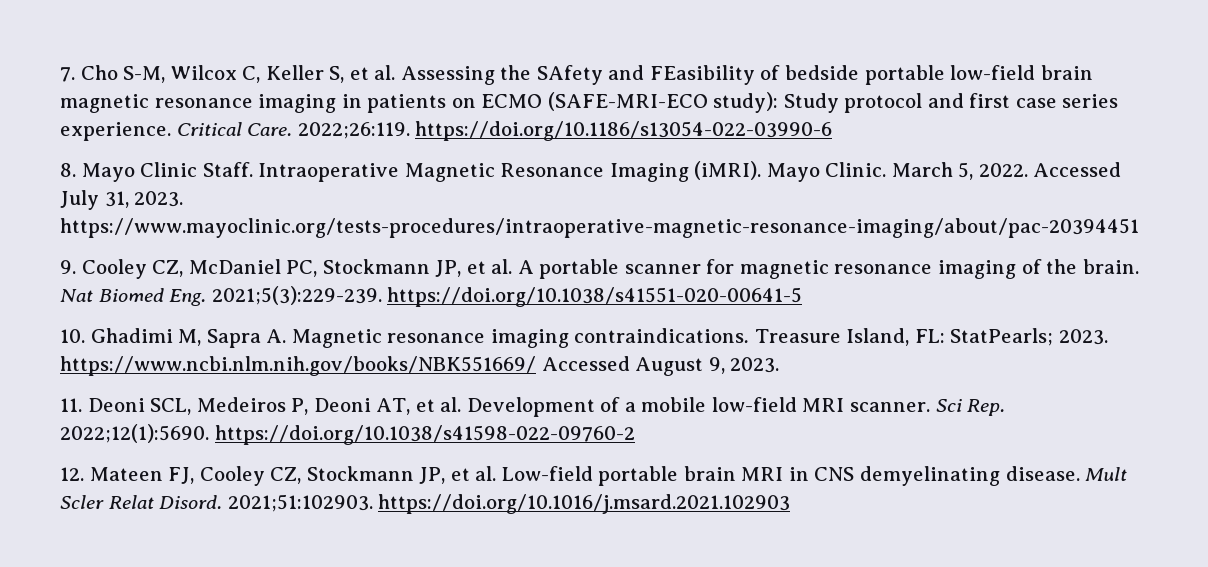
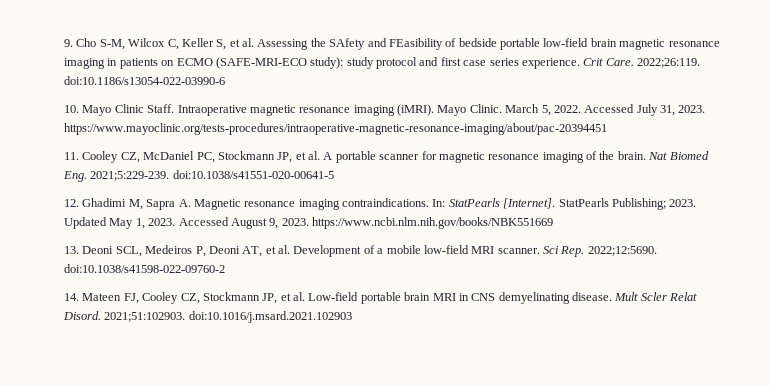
- 7. Cho S-M, Wilcox C, Keller S, et al. Assessing the SAfety and FEasibility of bedside portable low-field brain magnetic resonance imaging in patients on ECMO (SAFE-MRI-ECO study): Study protocol and first case series experience.
+ 9. Cho S-M, Wilcox C, Keller S, et al. Assessing the SAfety and FEasibility of bedside portable low-field brain magnetic resonance imaging in patients on ECMO (SAFE-MRI-ECO study): study protocol and first case series experience.
- Critical Care.
+ Crit Care.
- 2022;26:119. https://doi.org/10.1186/s13054-022-03990-6
- 8. Mayo Clinic Staff.
+ 2022;26:119. doi:10.1186/s13054-022-03990-6
+ 10. Mayo Clinic Staff.
- Intraoperative Magnetic Resonance Imaging (iMRI).
+ Intraoperative magnetic resonance imaging (iMRI).
- 9. Cooley CZ, McDaniel PC, Stockmann JP, et al. A portable scanner for magnetic resonance imaging of the brain.
+ 11. Cooley CZ, McDaniel PC, Stockmann JP, et al. A portable scanner for magnetic resonance imaging of the brain.
- Nat Biomed Eng. 2021;5(3):229-239. https://doi.org/10.1038/s41551-020-00641-5
- 10. Ghadimi M, Sapra A. Magnetic resonance imaging contraindications.
+ Nat Biomed Eng. 2021;5:229-239. doi:10.1038/s41551-020-00641-5
+ 12. Ghadimi M, Sapra A. Magnetic resonance imaging contraindications.
- Treasure Island, FL: StatPearls; 2023. https://www.ncbi.nlm.nih.gov/books/NBK551669/ Accessed August 9, 2023.
- 11. Deoni SCL, Medeiros P, Deoni AT, et al. Development of a mobile low-field MRI scanner.
+ In: StatPearls [Internet]. StatPearls Publishing; 2023. Updated May 1, 2023. Accessed August 9, 2023. https://www.ncbi.nlm.nih.gov/books/NBK551669
+ 13. Deoni SCL, Medeiros P, Deoni AT, et al. Development of a mobile low-field MRI scanner.
- Sci Rep. 2022;12(1):5690. https://doi.org/10.1038/s41598-022-09760-2
- 12. Mateen FJ, Cooley CZ, Stockmann JP, et al. Low-field portable brain MRI in CNS demyelinating disease.
+ Sci Rep. 2022;12:5690. doi:10.1038/s41598-022-09760-2
+ 14. Mateen FJ, Cooley CZ, Stockmann JP, et al. Low-field portable brain MRI in CNS demyelinating disease.
- 2021;51:102903. https://doi.org/10.1016/j.msard.2021.102903
+ 2021;51:102903. doi:10.1016/j.msard.2021.102903

